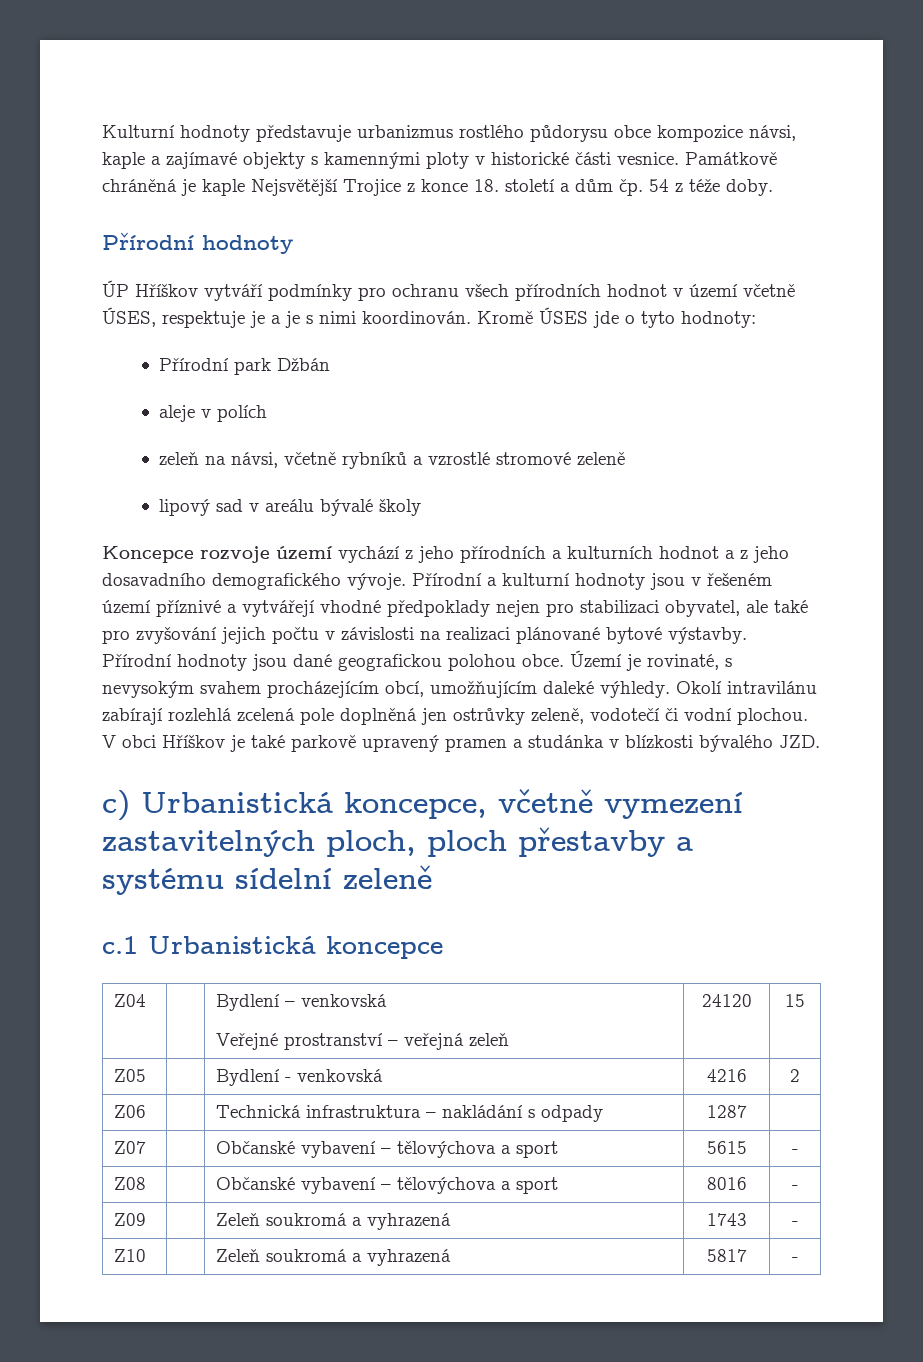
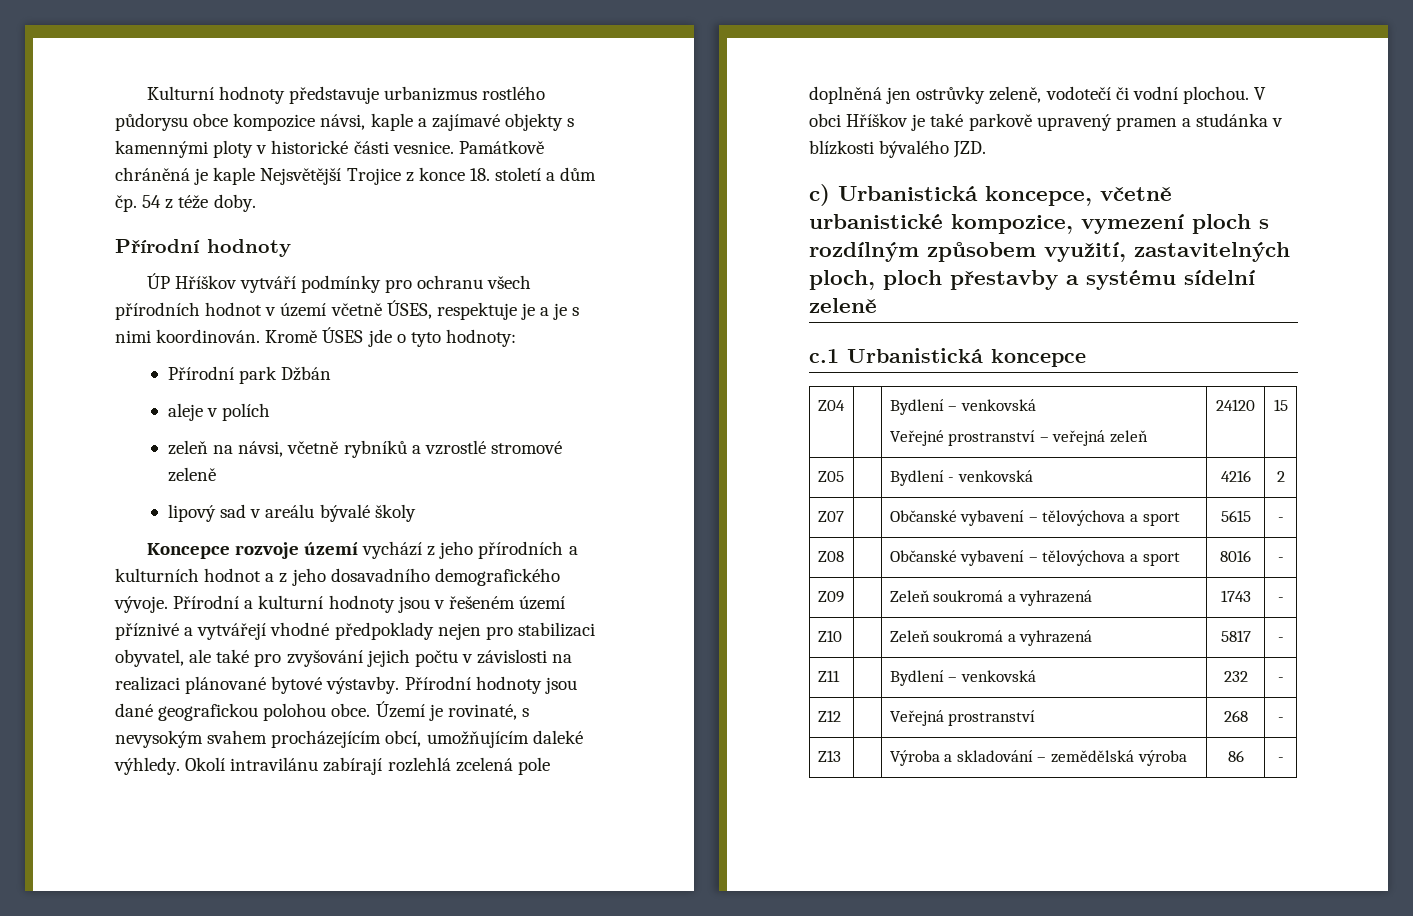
- c) Urbanistická koncepce, včetně vymezení zastavitelných ploch, ploch přestavby a systému sídelní zeleně
+ c) Urbanistická koncepce, včetně urbanistické kompozice, vymezení ploch s rozdílným způsobem využití, zastavitelných ploch, ploch přestavby a systému sídelní zeleně
- Z06 | | Technická infrastruktura – nakládání s odpady | 1287 |
+ Z11 | | Bydlení – venkovská | 232 | -
+ Z12 | | Veřejná prostranství | 268 | -
+ Z13 | | Výroba a skladování – zemědělská výroba | 86 | -

